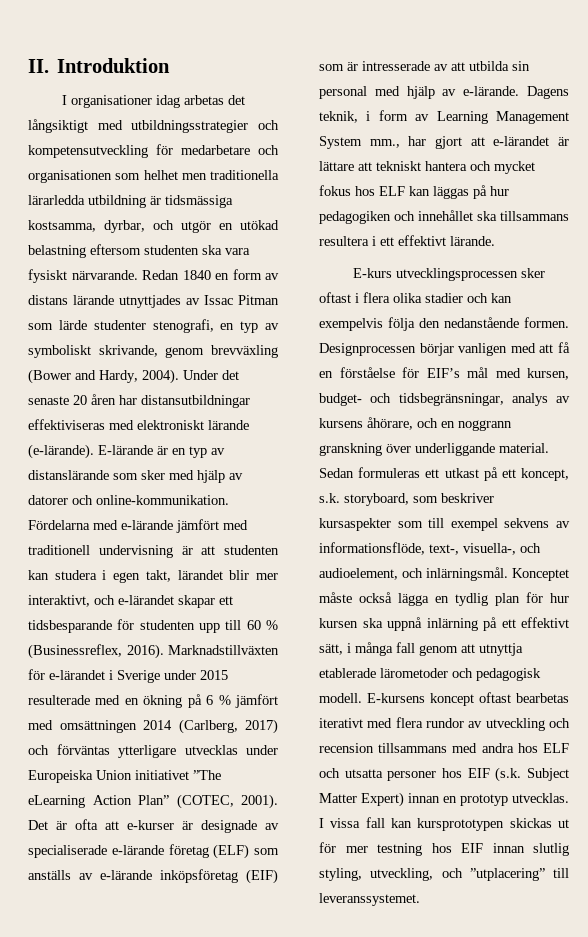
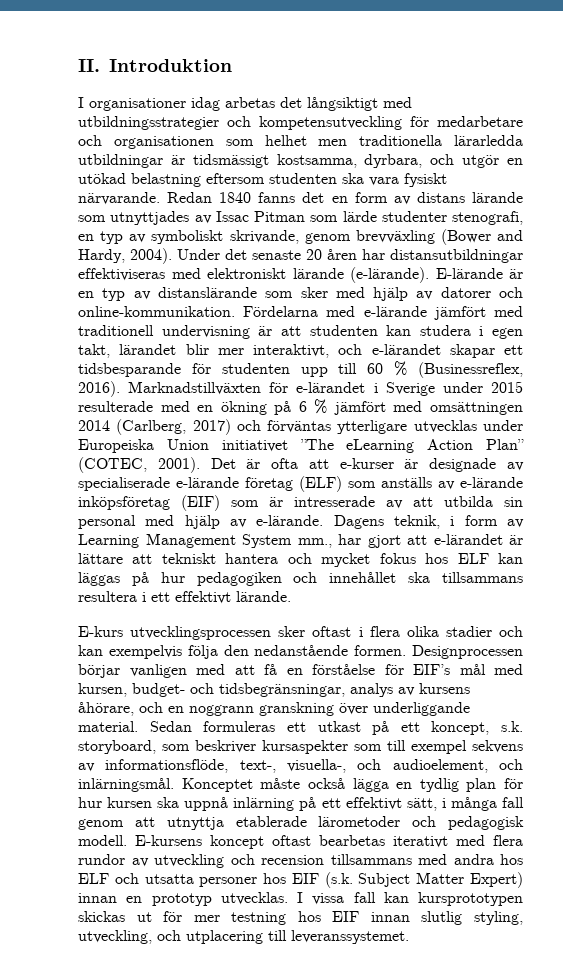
- I organisationer idag arbetas det långsiktigt med utbildningsstrategier och kompetensutveckling för medarbetare och organisationen som helhet men traditionella lärarledda utbildning är tidsmässiga kostsamma, dyrbar, och utgör en utökad belastning eftersom studenten ska vara fysiskt närvarande.
+ I organisationer idag arbetas det långsiktigt med utbildningsstrategier och kompetensutveckling för medarbetare och organisationen som helhet men traditionella lärarledda utbildningar är tidsmässigt kostsamma, dyrbara, och utgör en utökad belastning eftersom studenten ska vara fysiskt närvarande.
- Redan 1840 en form av distans lärande utnyttjades av Issac Pitman som lärde studenter stenografi, en typ av symboliskt skrivande, genom brevväxling (Bower and Hardy, 2004).
+ Redan 1840 fanns det en form av distans lärande som utnyttjades av Issac Pitman som lärde studenter stenografi, en typ av symboliskt skrivande, genom brevväxling (Bower and Hardy, 2004).
- I vissa fall kan kursprototypen skickas ut för mer testning hos EIF innan slutlig styling, utveckling, och ”utplacering” till leveranssystemet.
+ I vissa fall kan kursprototypen skickas ut för mer testning hos EIF innan slutlig styling, utveckling, och utplacering till leveranssystemet.

